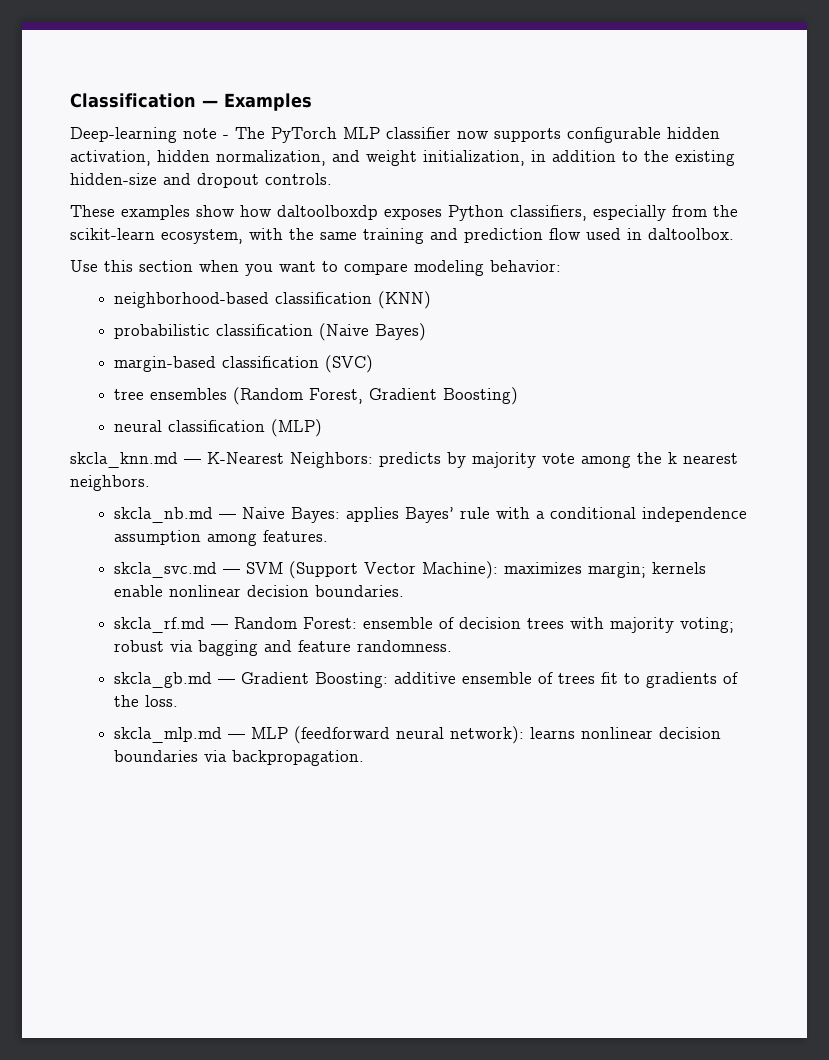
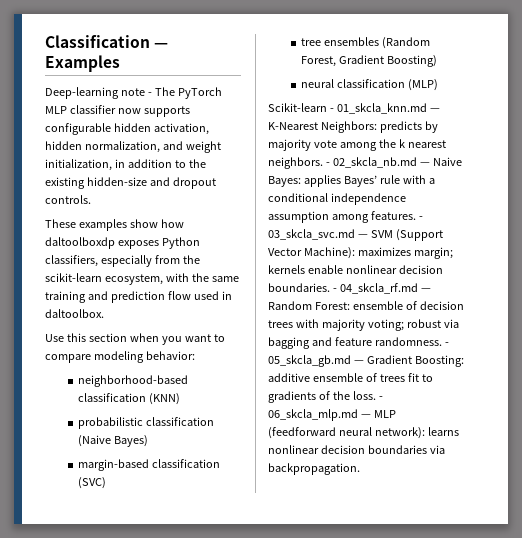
- skcla_knn.md — K-Nearest Neighbors:
+ Scikit-learn - 01_skcla_knn.md — K-Nearest Neighbors:
- predicts by majority vote among the k nearest neighbors.
- skcla_nb.md — Naive Bayes:
+ predicts by majority vote among the k nearest neighbors. - 02_skcla_nb.md — Naive Bayes:
- applies Bayes’ rule with a conditional independence assumption among features.
- skcla_svc.md — SVM (Support Vector Machine):
+ applies Bayes’ rule with a conditional independence assumption among features. - 03_skcla_svc.md — SVM (Support Vector Machine):
- kernels enable nonlinear decision boundaries.
- skcla_rf.md — Random Forest:
+ kernels enable nonlinear decision boundaries. - 04_skcla_rf.md — Random Forest:
- robust via bagging and feature randomness.
- skcla_gb.md — Gradient Boosting:
+ robust via bagging and feature randomness. - 05_skcla_gb.md — Gradient Boosting:
- additive ensemble of trees fit to gradients of the loss.
- skcla_mlp.md — MLP (feedforward neural network):
+ additive ensemble of trees fit to gradients of the loss. - 06_skcla_mlp.md — MLP (feedforward neural network):

